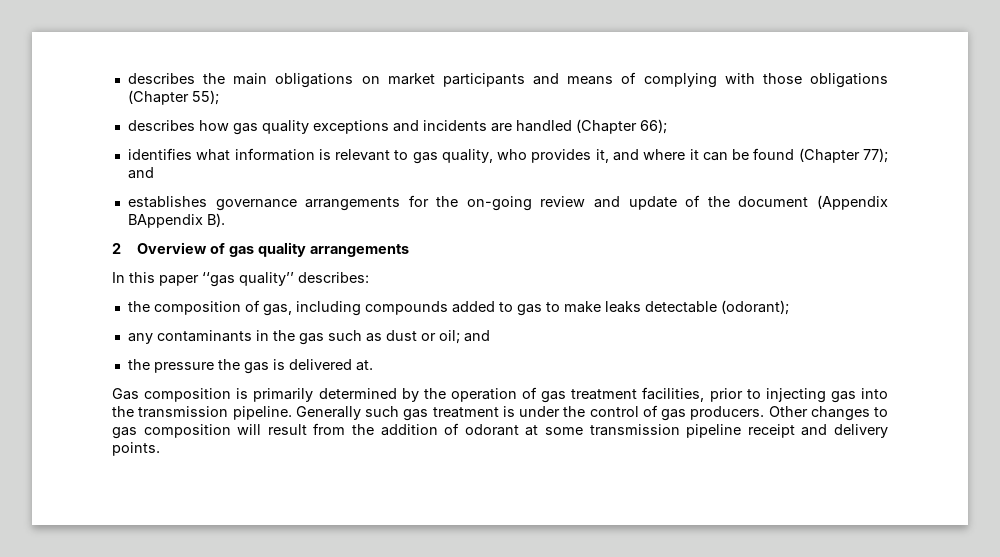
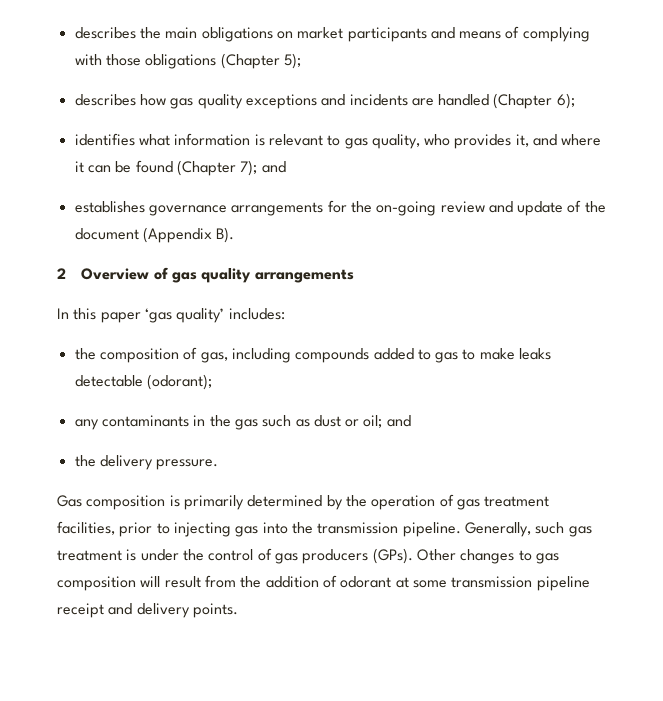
- describes the main obligations on market participants and means of complying with those obligations (Chapter 55);
+ describes the main obligations on market participants and means of complying with those obligations (Chapter 5);
- describes how gas quality exceptions and incidents are handled (Chapter 66);
+ describes how gas quality exceptions and incidents are handled (Chapter 6);
- identifies what information is relevant to gas quality, who provides it, and where it can be found (Chapter 77); and
+ identifies what information is relevant to gas quality, who provides it, and where it can be found (Chapter 7); and
- establishes governance arrangements for the on-going review and update of the document (Appendix BAppendix B).
+ establishes governance arrangements for the on-going review and update of the document (Appendix B).
- In this paper ‘‘gas quality’’ describes:
+ In this paper ‘gas quality’ includes:
- the pressure the gas is delivered at.
+ the delivery pressure.
- Generally such gas treatment is under the control of gas producers.
+ Generally, such gas treatment is under the control of gas producers (GPs).

